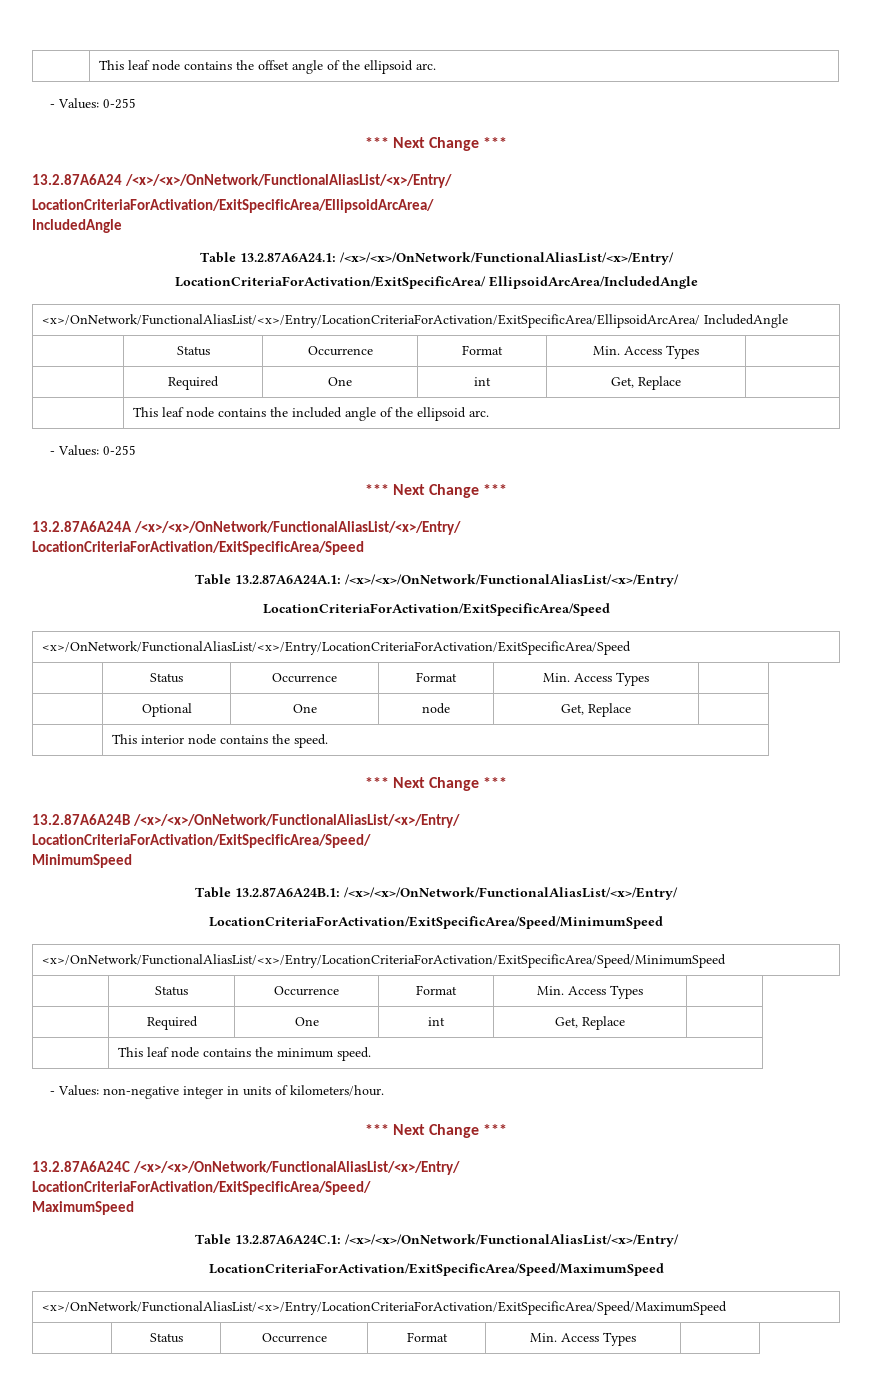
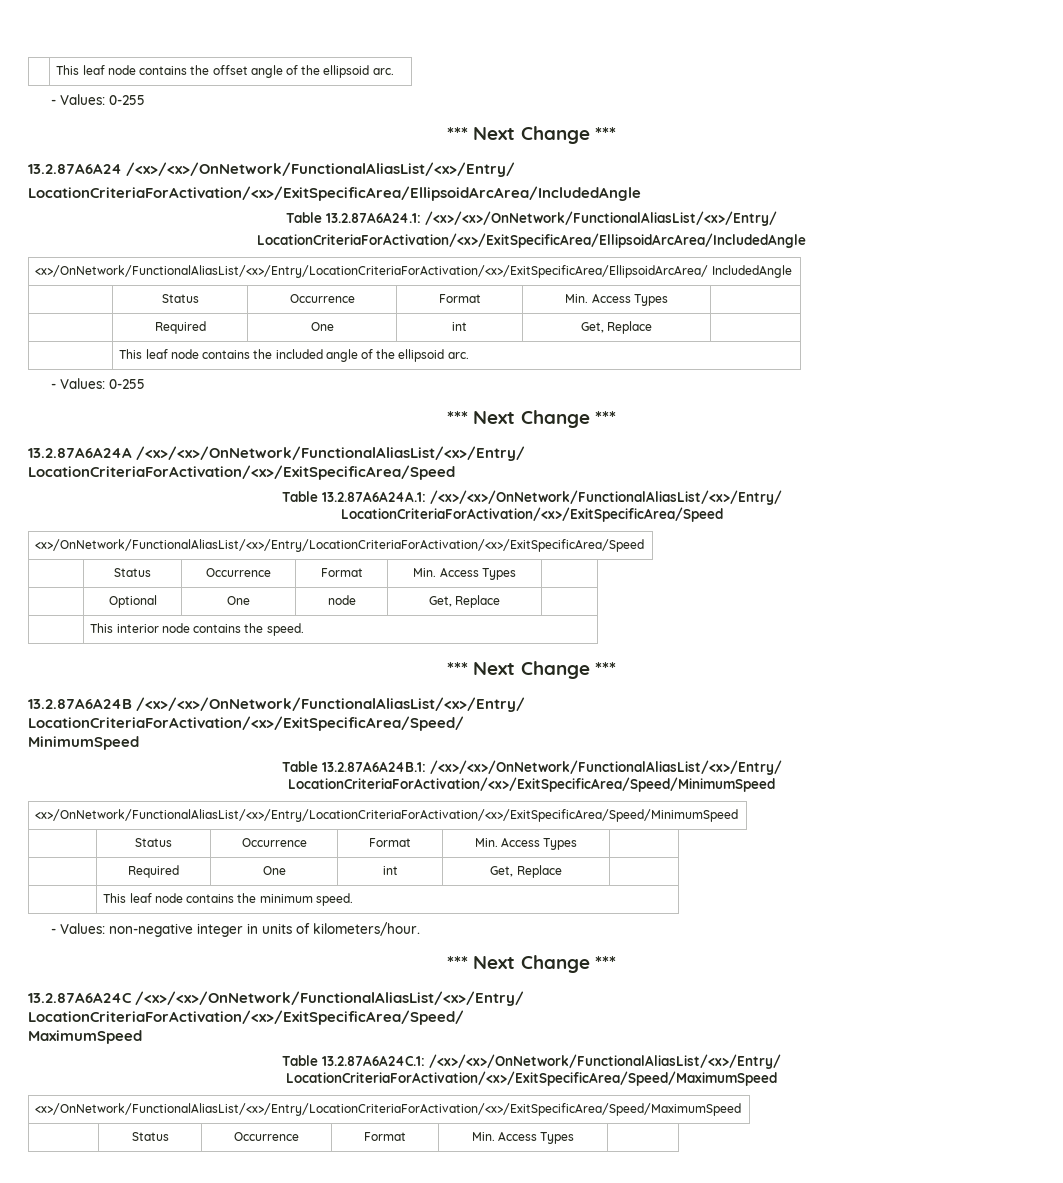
  13.2.87A6A24 /<x>/<x>/OnNetwork/FunctionalAliasList/<x>/Entry/
- LocationCriteriaForActivation/ExitSpecificArea/EllipsoidArcArea/
- IncludedAngle
+ LocationCriteriaForActivation/<x>/ExitSpecificArea/EllipsoidArcArea/IncludedAngle
  Table 13.2.87A6A24.1: /<x>/<x>/OnNetwork/FunctionalAliasList/<x>/Entry/
- LocationCriteriaForActivation/ExitSpecificArea/ EllipsoidArcArea/IncludedAngle
- <x>/OnNetwork/FunctionalAliasList/<x>/Entry/LocationCriteriaForActivation/ExitSpecificArea/EllipsoidArcArea/ IncludedAngle
+ LocationCriteriaForActivation/<x>/ExitSpecificArea/EllipsoidArcArea/IncludedAngle
+ <x>/OnNetwork/FunctionalAliasList/<x>/Entry/LocationCriteriaForActivation/<x>/ExitSpecificArea/EllipsoidArcArea/ IncludedAngle
  13.2.87A6A24A /<x>/<x>/OnNetwork/FunctionalAliasList/<x>/Entry/
- LocationCriteriaForActivation/ExitSpecificArea/Speed
+ LocationCriteriaForActivation/<x>/ExitSpecificArea/Speed
  Table 13.2.87A6A24A.1: /<x>/<x>/OnNetwork/FunctionalAliasList/<x>/Entry/
- LocationCriteriaForActivation/ExitSpecificArea/Speed
- <x>/OnNetwork/FunctionalAliasList/<x>/Entry/LocationCriteriaForActivation/ExitSpecificArea/Speed
+ LocationCriteriaForActivation/<x>/ExitSpecificArea/Speed
+ <x>/OnNetwork/FunctionalAliasList/<x>/Entry/LocationCriteriaForActivation/<x>/ExitSpecificArea/Speed
  13.2.87A6A24B /<x>/<x>/OnNetwork/FunctionalAliasList/<x>/Entry/
- LocationCriteriaForActivation/ExitSpecificArea/Speed/
+ LocationCriteriaForActivation/<x>/ExitSpecificArea/Speed/
- LocationCriteriaForActivation/ExitSpecificArea/Speed/MinimumSpeed
- <x>/OnNetwork/FunctionalAliasList/<x>/Entry/LocationCriteriaForActivation/ExitSpecificArea/Speed/MinimumSpeed
+ LocationCriteriaForActivation/<x>/ExitSpecificArea/Speed/MinimumSpeed
+ <x>/OnNetwork/FunctionalAliasList/<x>/Entry/LocationCriteriaForActivation/<x>/ExitSpecificArea/Speed/MinimumSpeed
  13.2.87A6A24C /<x>/<x>/OnNetwork/FunctionalAliasList/<x>/Entry/
- LocationCriteriaForActivation/ExitSpecificArea/Speed/
+ LocationCriteriaForActivation/<x>/ExitSpecificArea/Speed/
- LocationCriteriaForActivation/ExitSpecificArea/Speed/MaximumSpeed
- <x>/OnNetwork/FunctionalAliasList/<x>/Entry/LocationCriteriaForActivation/ExitSpecificArea/Speed/MaximumSpeed
+ LocationCriteriaForActivation/<x>/ExitSpecificArea/Speed/MaximumSpeed
+ <x>/OnNetwork/FunctionalAliasList/<x>/Entry/LocationCriteriaForActivation/<x>/ExitSpecificArea/Speed/MaximumSpeed

